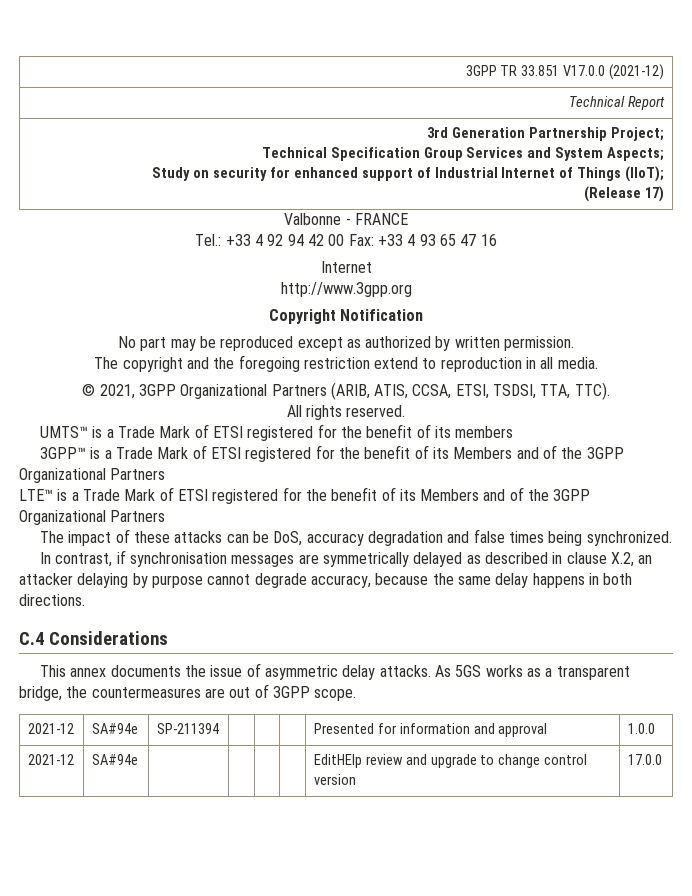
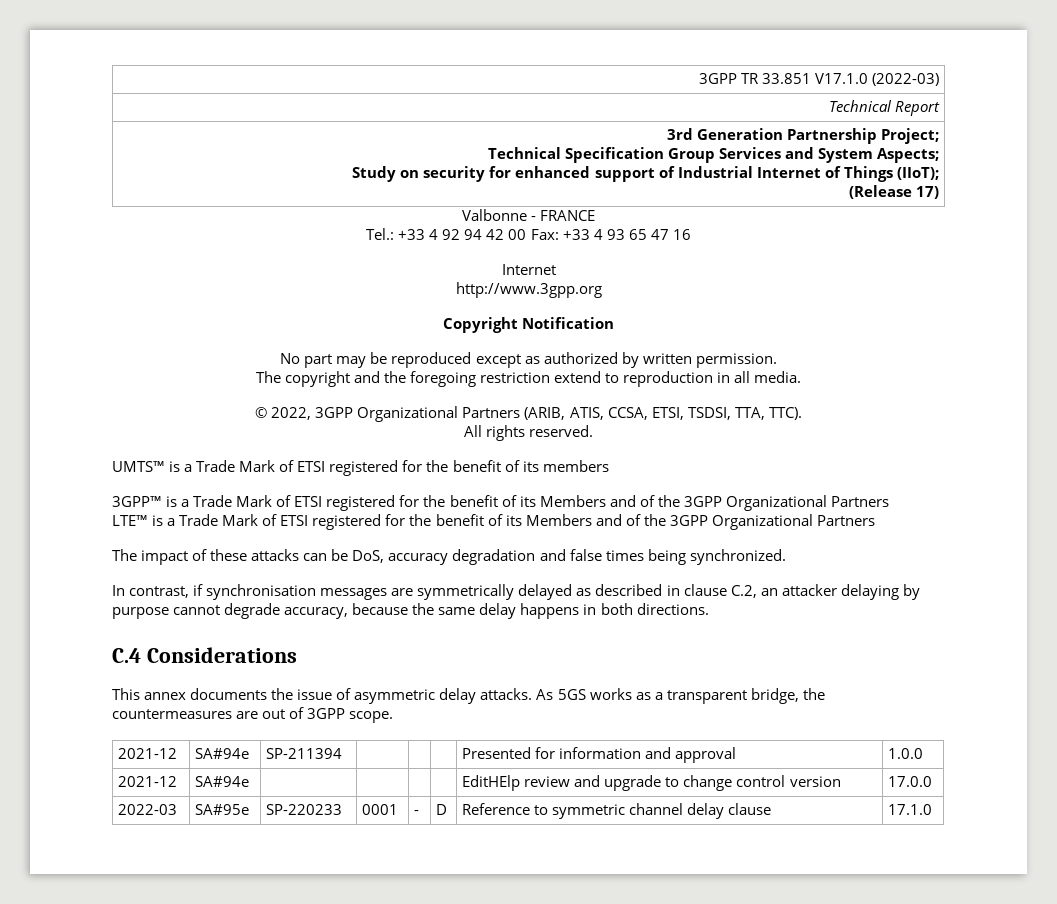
- 3GPP TR 33.851 V17.0.0 (2021-12)
+ 3GPP TR 33.851 V17.1.0 (2022-03)
- © 2021, 3GPP Organizational Partners (ARIB, ATIS, CCSA, ETSI, TSDSI, TTA, TTC).
+ © 2022, 3GPP Organizational Partners (ARIB, ATIS, CCSA, ETSI, TSDSI, TTA, TTC).
- In contrast, if synchronisation messages are symmetrically delayed as described in clause X.2, an attacker delaying by purpose cannot degrade accuracy, because the same delay happens in both directions.
+ In contrast, if synchronisation messages are symmetrically delayed as described in clause C.2, an attacker delaying by purpose cannot degrade accuracy, because the same delay happens in both directions.
+ 2022-03 | SA#95e | SP-220233 | 0001 | - | D | Reference to symmetric channel delay clause | 17.1.0

